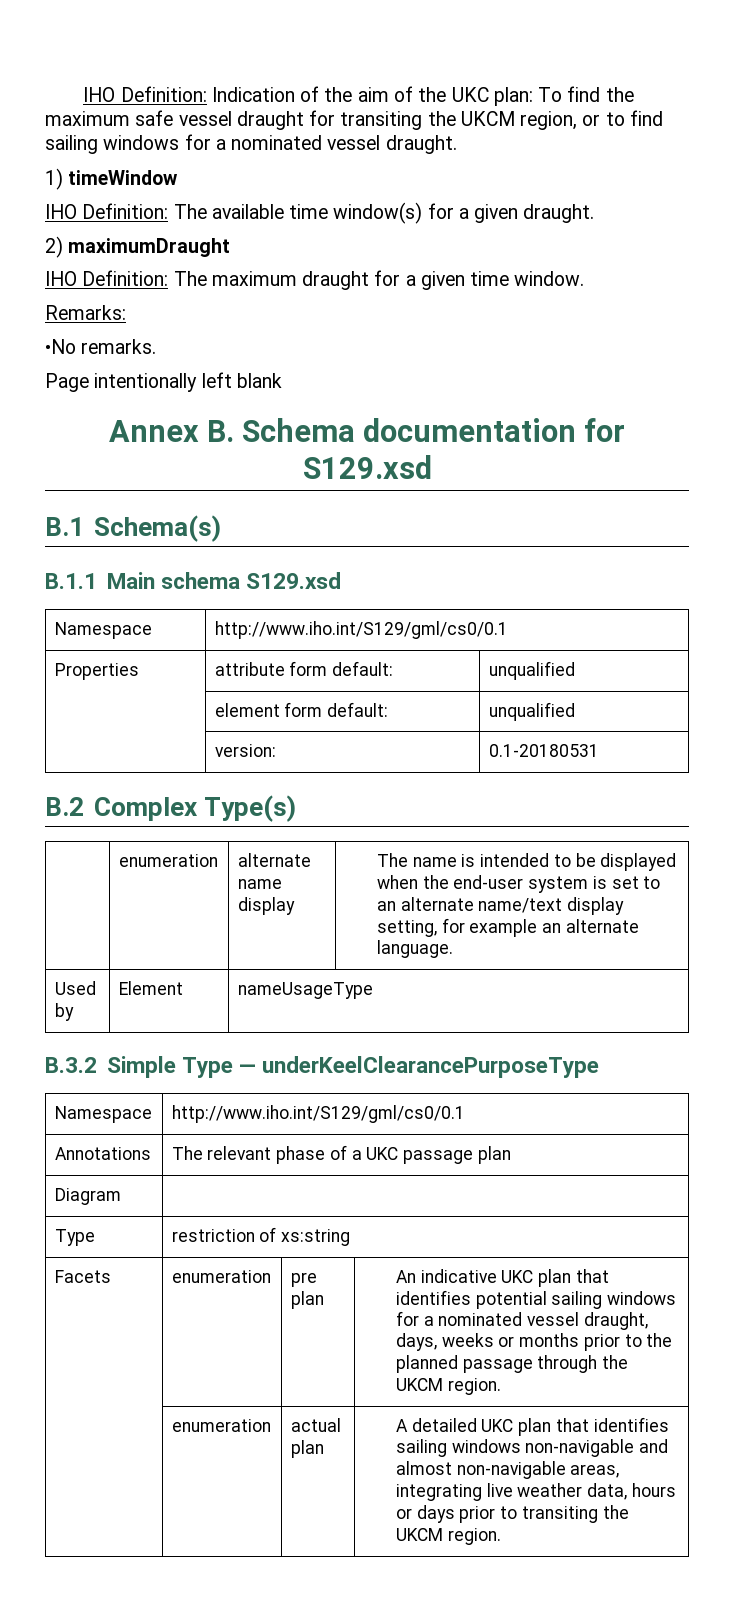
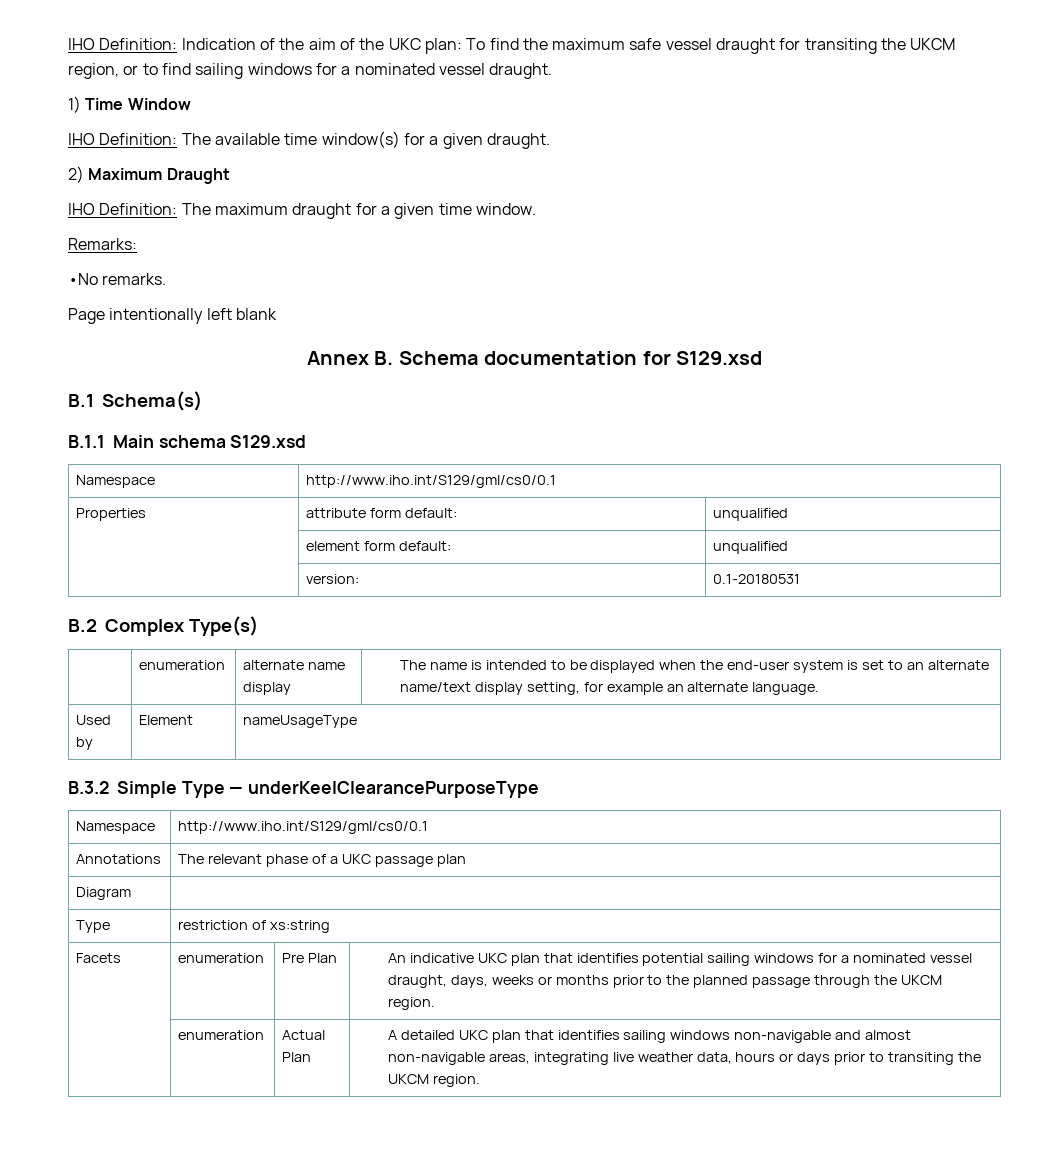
- 1) timeWindow
+ 1) Time Window
- 2) maximumDraught
+ 2) Maximum Draught
- Facets | enumeration | pre plan | An indicative UKC plan that identifies potential sailing windows for a nominated vessel draught, days, weeks or months prior to the planned passage through the UKCM region.
+ Facets | enumeration | Pre Plan | An indicative UKC plan that identifies potential sailing windows for a nominated vessel draught, days, weeks or months prior to the planned passage through the UKCM region.
- | enumeration | actual plan | A detailed UKC plan that identifies sailing windows non-navigable and almost non-navigable areas, integrating live weather data, hours or days prior to transiting the UKCM region.
+ | enumeration | Actual Plan | A detailed UKC plan that identifies sailing windows non-navigable and almost non-navigable areas, integrating live weather data, hours or days prior to transiting the UKCM region.

